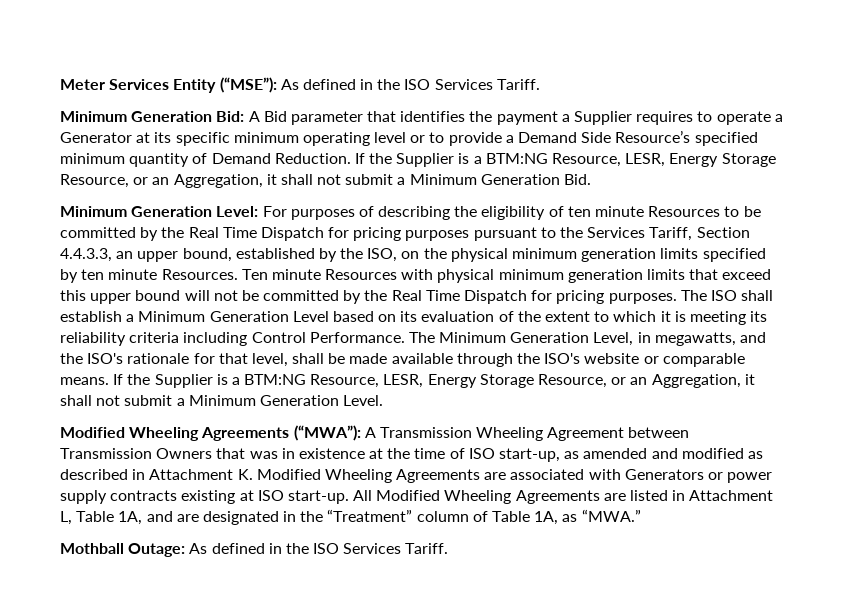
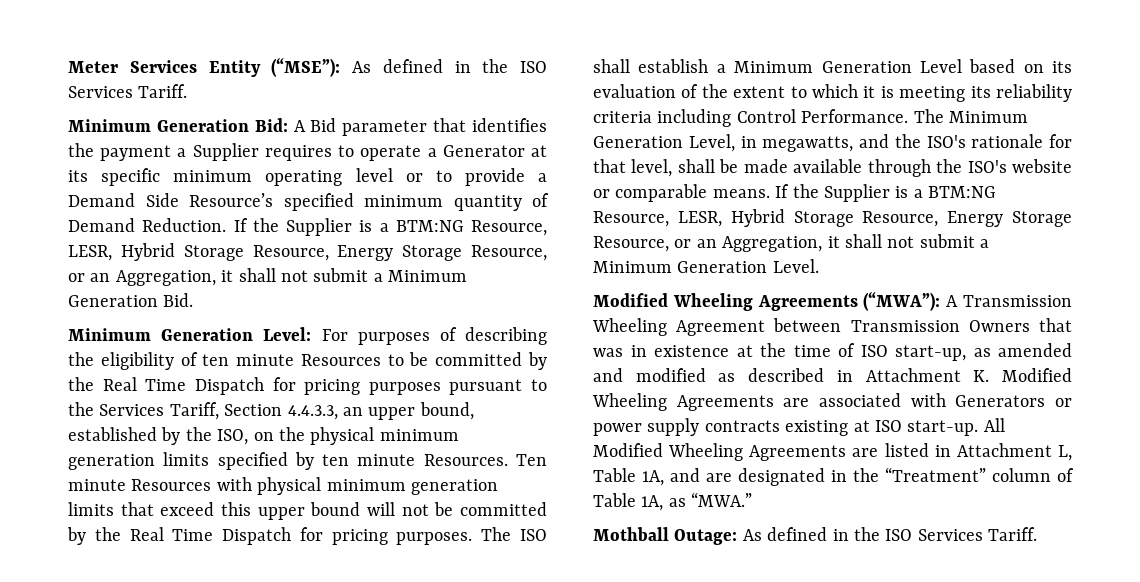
- If the Supplier is a BTM:NG Resource, LESR, Energy Storage Resource, or an Aggregation, it shall not submit a Minimum Generation Bid.
+ If the Supplier is a BTM:NG Resource, LESR, Hybrid Storage Resource, Energy Storage Resource, or an Aggregation, it shall not submit a Minimum Generation Bid.
- If the Supplier is a BTM:NG Resource, LESR, Energy Storage Resource, or an Aggregation, it shall not submit a Minimum Generation Level.
+ If the Supplier is a BTM:NG Resource, LESR, Hybrid Storage Resource, Energy Storage Resource, or an Aggregation, it shall not submit a Minimum Generation Level.

